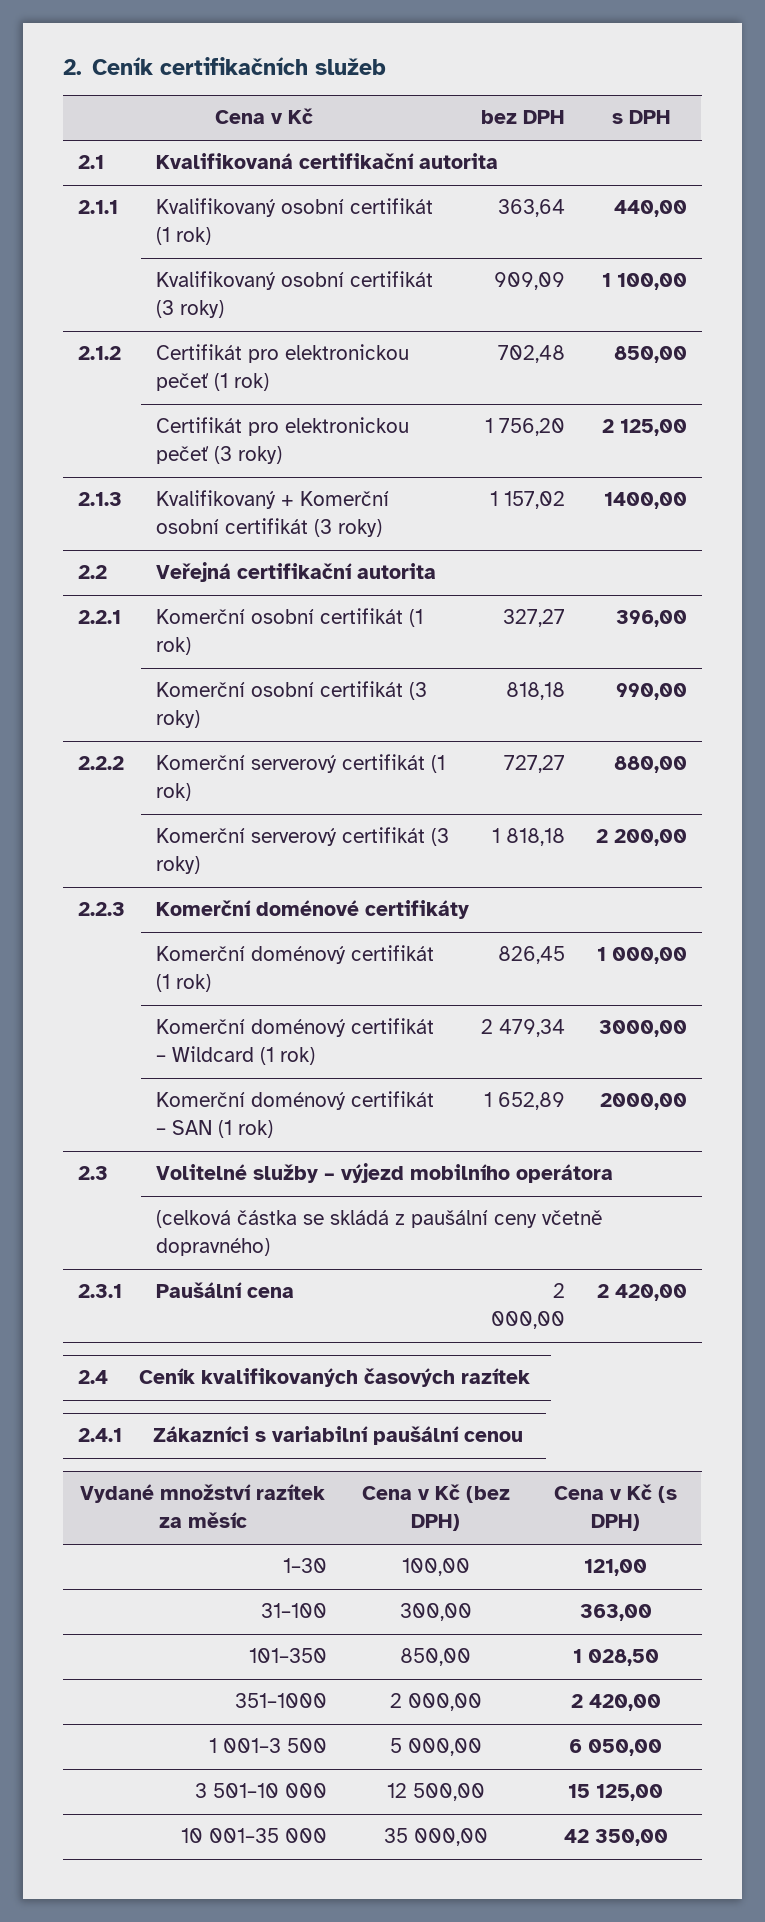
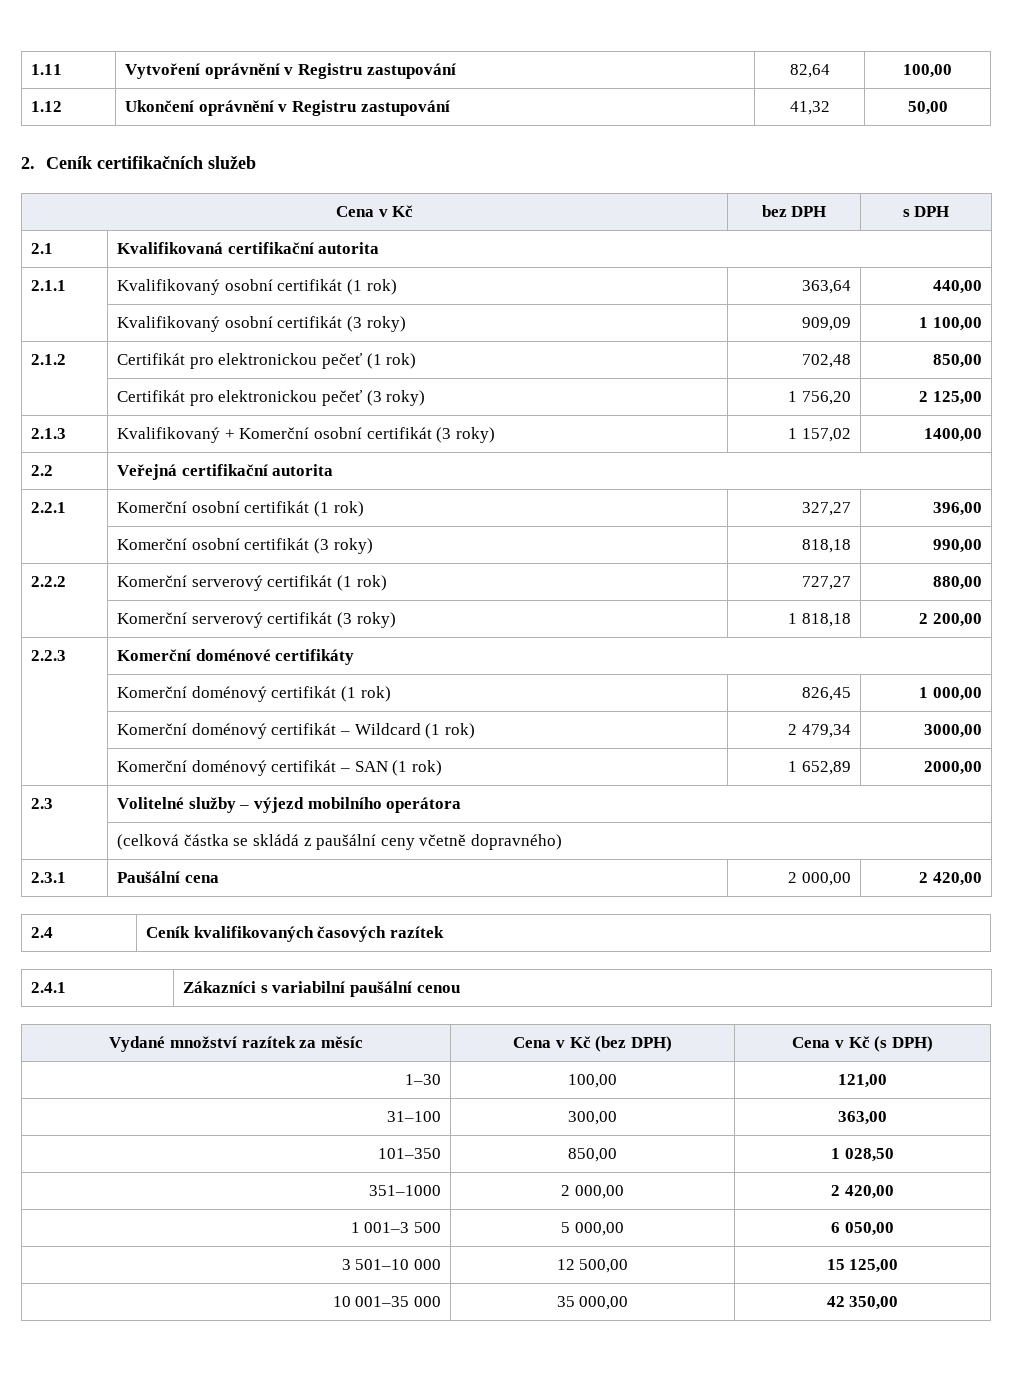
+ 1.11 | Vytvoření oprávnění v Registru zastupování | 82,64 | 100,00
+ 1.12 | Ukončení oprávnění v Registru zastupování | 41,32 | 50,00

